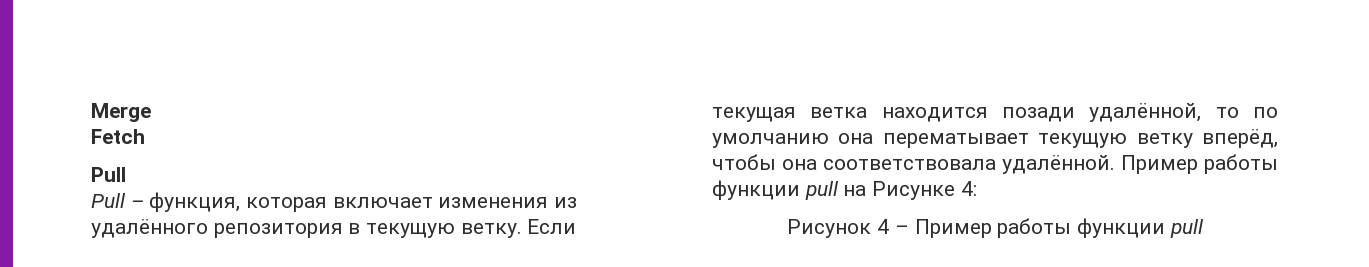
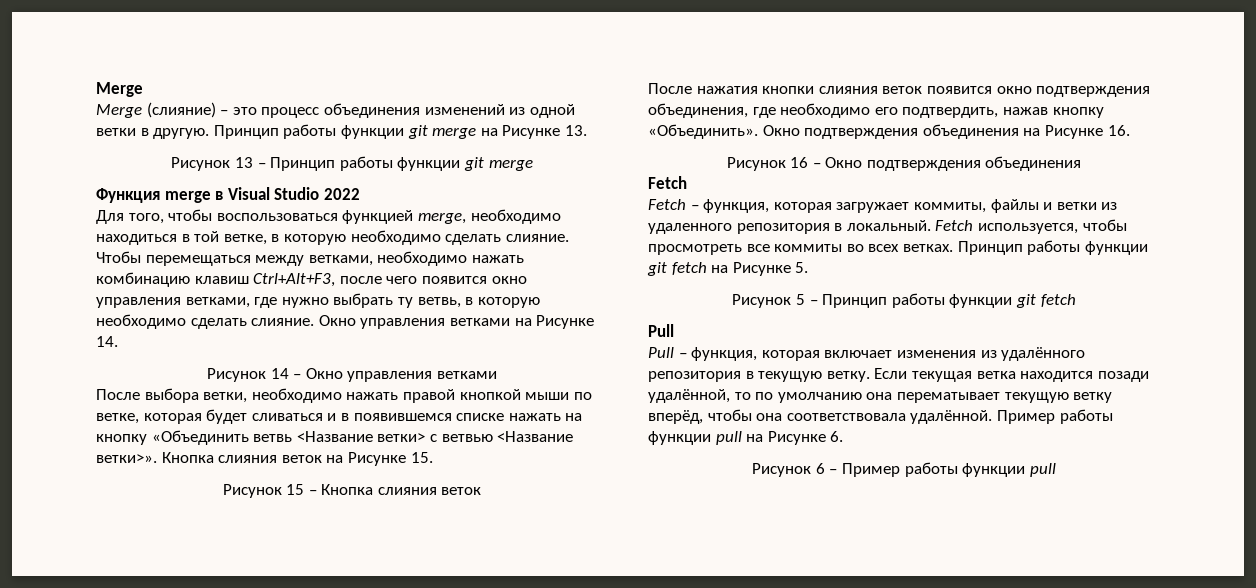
+ Merge (слияние) – это процесс объединения изменений из одной ветки в другую. Принцип работы функции git merge на Рисунке 13.
+ Рисунок 13 – Принцип работы функции git merge
+ Функция merge в Visual Studio 2022
+ Для того, чтобы воспользоваться функцией merge, необходимо находиться в той ветке, в которую необходимо сделать слияние. Чтобы перемещаться между ветками, необходимо нажать комбинацию клавиш Ctrl+Alt+F3, после чего появится окно управления ветками, где нужно выбрать ту ветвь, в которую необходимо сделать слияние. Окно управления ветками на Рисунке 14.
+ Рисунок 14 – Окно управления ветками
+ После выбора ветки, необходимо нажать правой кнопкой мыши по ветке, которая будет сливаться и в появившемся списке нажать на кнопку «Объединить ветвь <Название ветки> с ветвью <Название ветки>». Кнопка слияния веток на Рисунке 15.
+ Рисунок 15 – Кнопка слияния веток
+ После нажатия кнопки слияния веток появится окно подтверждения объединения, где необходимо его подтвердить, нажав кнопку «Объединить». Окно подтверждения объединения на Рисунке 16.
+ Рисунок 16 – Окно подтверждения объединения
  Fetch
+ Fetch – функция, которая загружает коммиты, файлы и ветки из удаленного репозитория в локальный. Fetch используется, чтобы просмотреть все коммиты во всех ветках. Принцип работы функции git fetch на Рисунке 5.
+ Рисунок 5 – Принцип работы функции git fetch
- Пример работы функции pull на Рисунке 4:
- Рисунок 4 – Пример работы функции pull
+ Пример работы функции pull на Рисунке 6.
+ Рисунок 6 – Пример работы функции pull

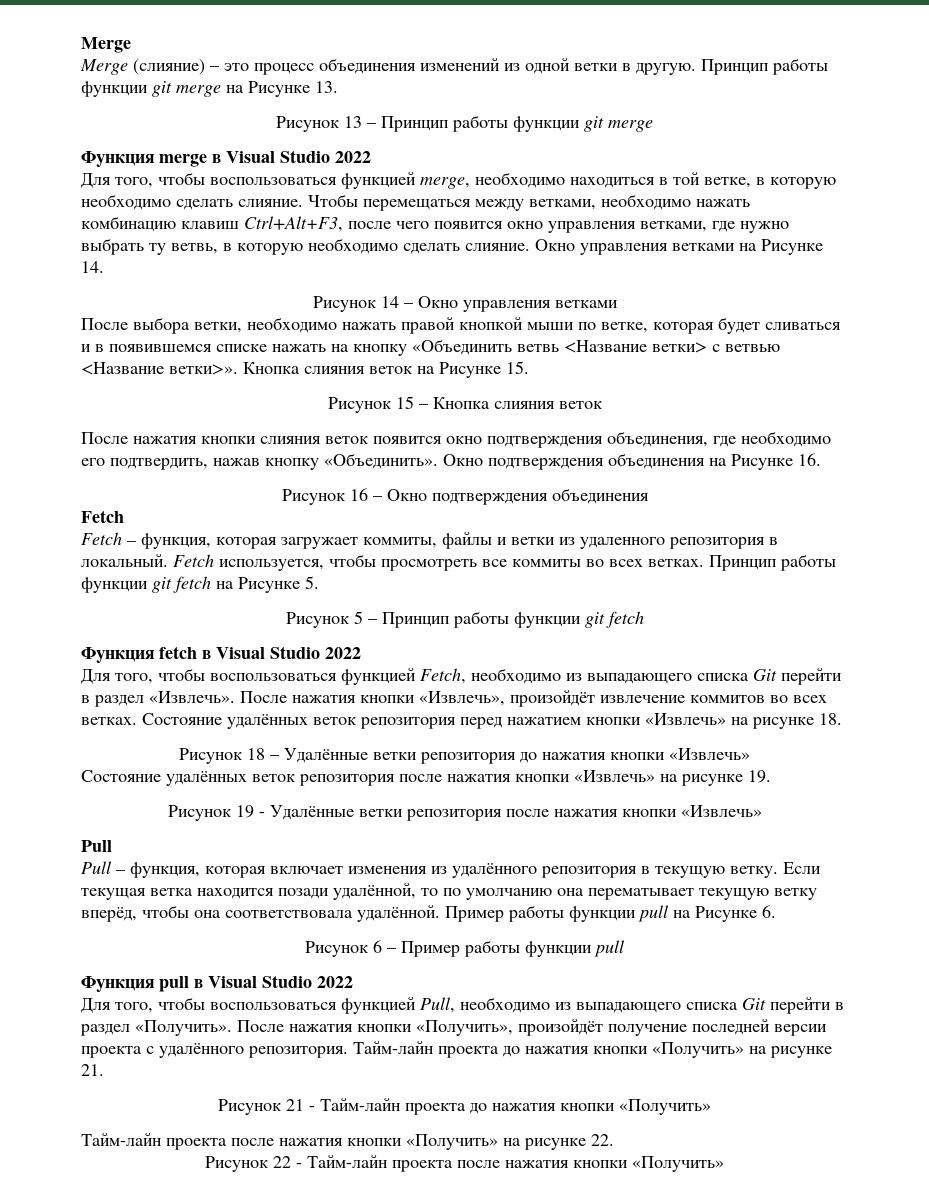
+ Функция fetch в Visual Studio 2022
+ Для того, чтобы воспользоваться функцией Fetch, необходимо из выпадающего списка Git перейти в раздел «Извлечь». После нажатия кнопки «Извлечь», произойдёт извлечение коммитов во всех ветках. Состояние удалённых веток репозитория перед нажатием кнопки «Извлечь» на рисунке 18.
+ Рисунок 18 – Удалённые ветки репозитория до нажатия кнопки «Извлечь»
+ Состояние удалённых веток репозитория после нажатия кнопки «Извлечь» на рисунке 19.
+ Рисунок 19 - Удалённые ветки репозитория после нажатия кнопки «Извлечь»
+ Функция pull в Visual Studio 2022
+ Для того, чтобы воспользоваться функцией Pull, необходимо из выпадающего списка Git перейти в раздел «Получить». После нажатия кнопки «Получить», произойдёт получение последней версии проекта с удалённого репозитория. Тайм-лайн проекта до нажатия кнопки «Получить» на рисунке 21.
+ Рисунок 21 - Тайм-лайн проекта до нажатия кнопки «Получить»
+ Тайм-лайн проекта после нажатия кнопки «Получить» на рисунке 22.
+ Рисунок 22 - Тайм-лайн проекта после нажатия кнопки «Получить»

